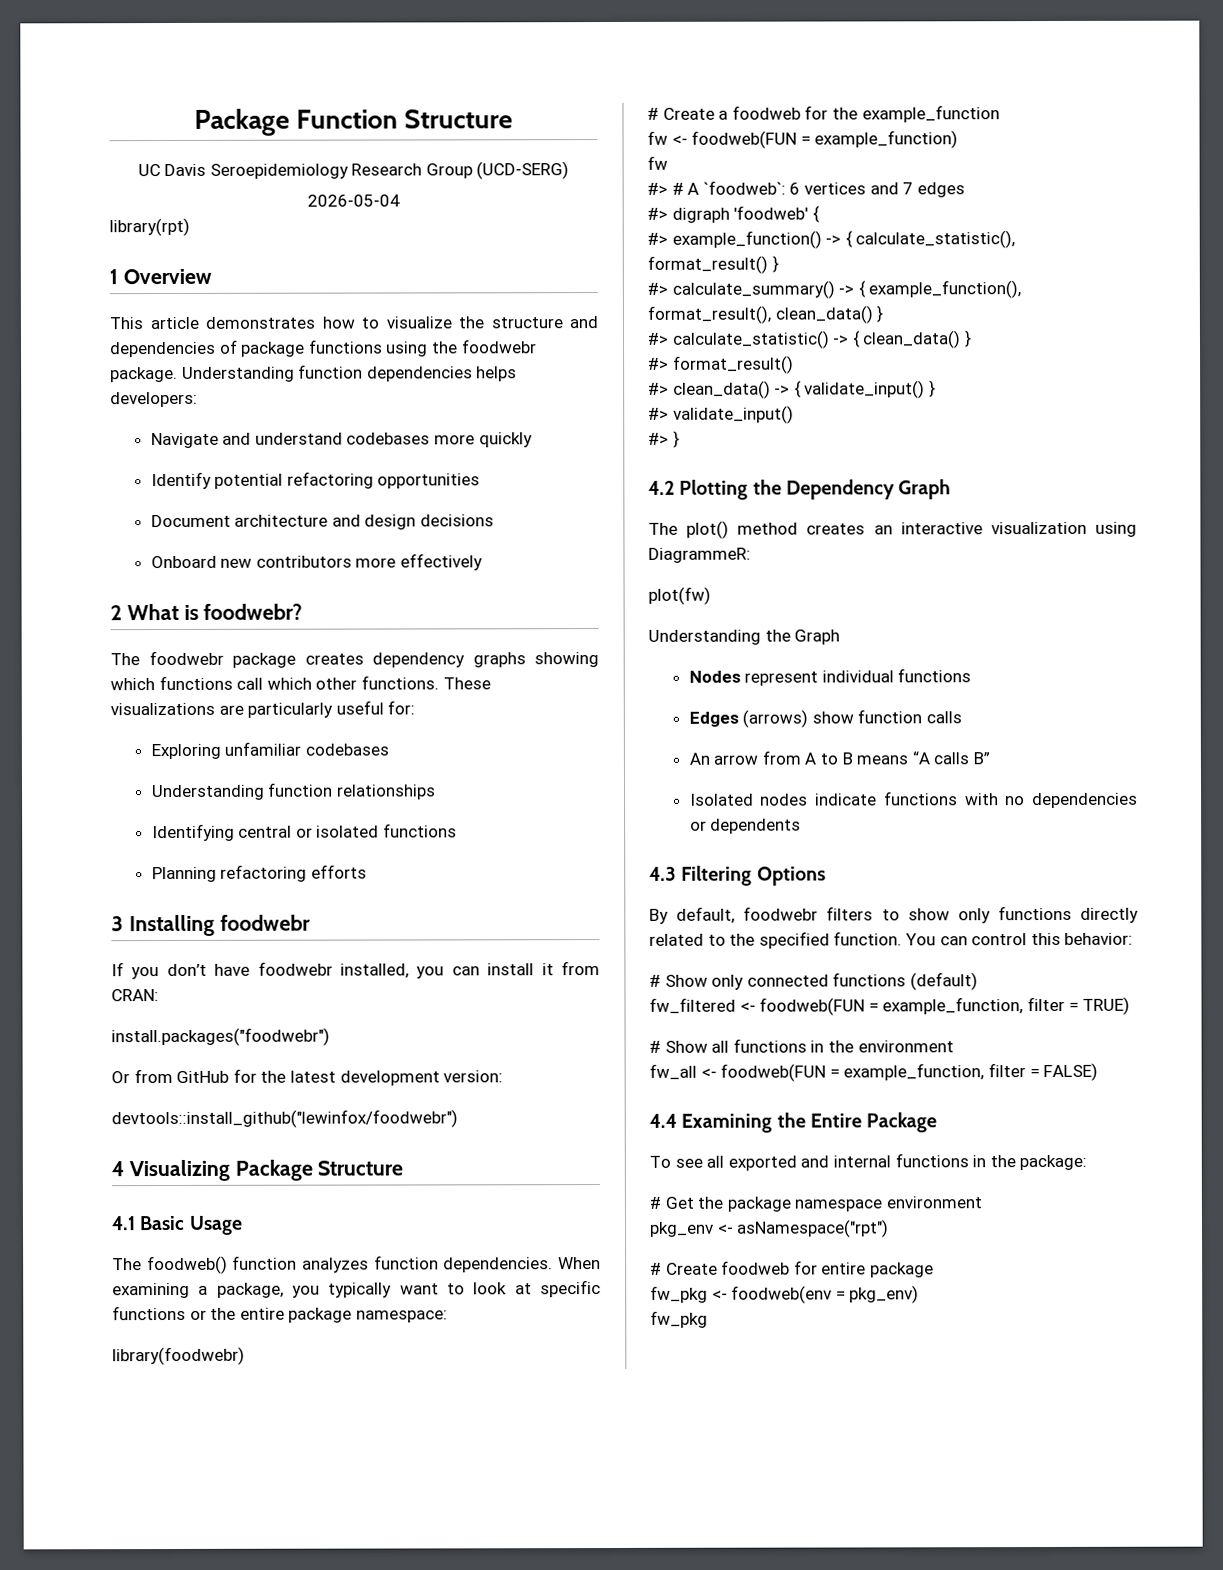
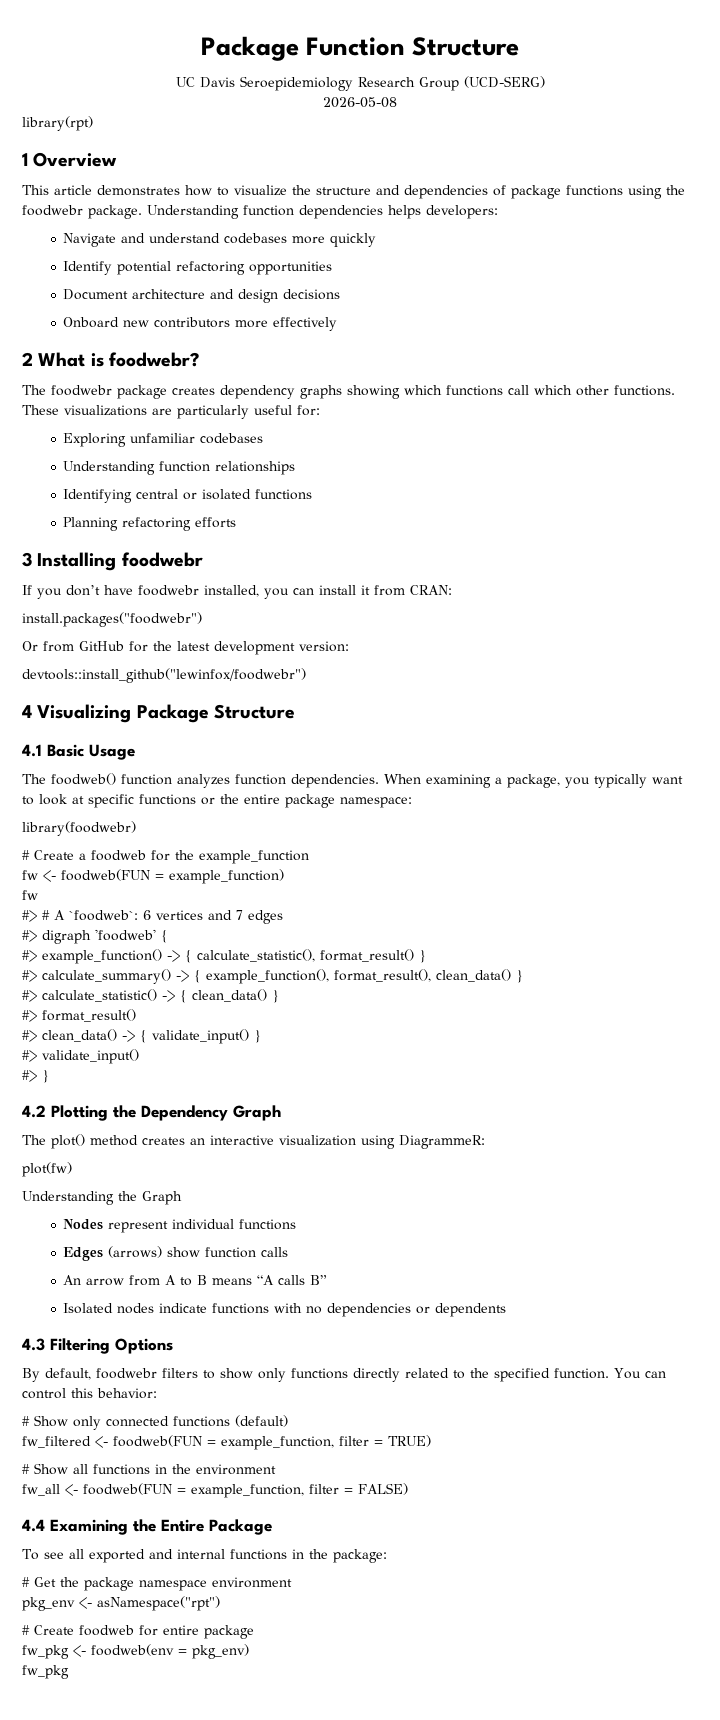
- 2026-05-04
+ 2026-05-08

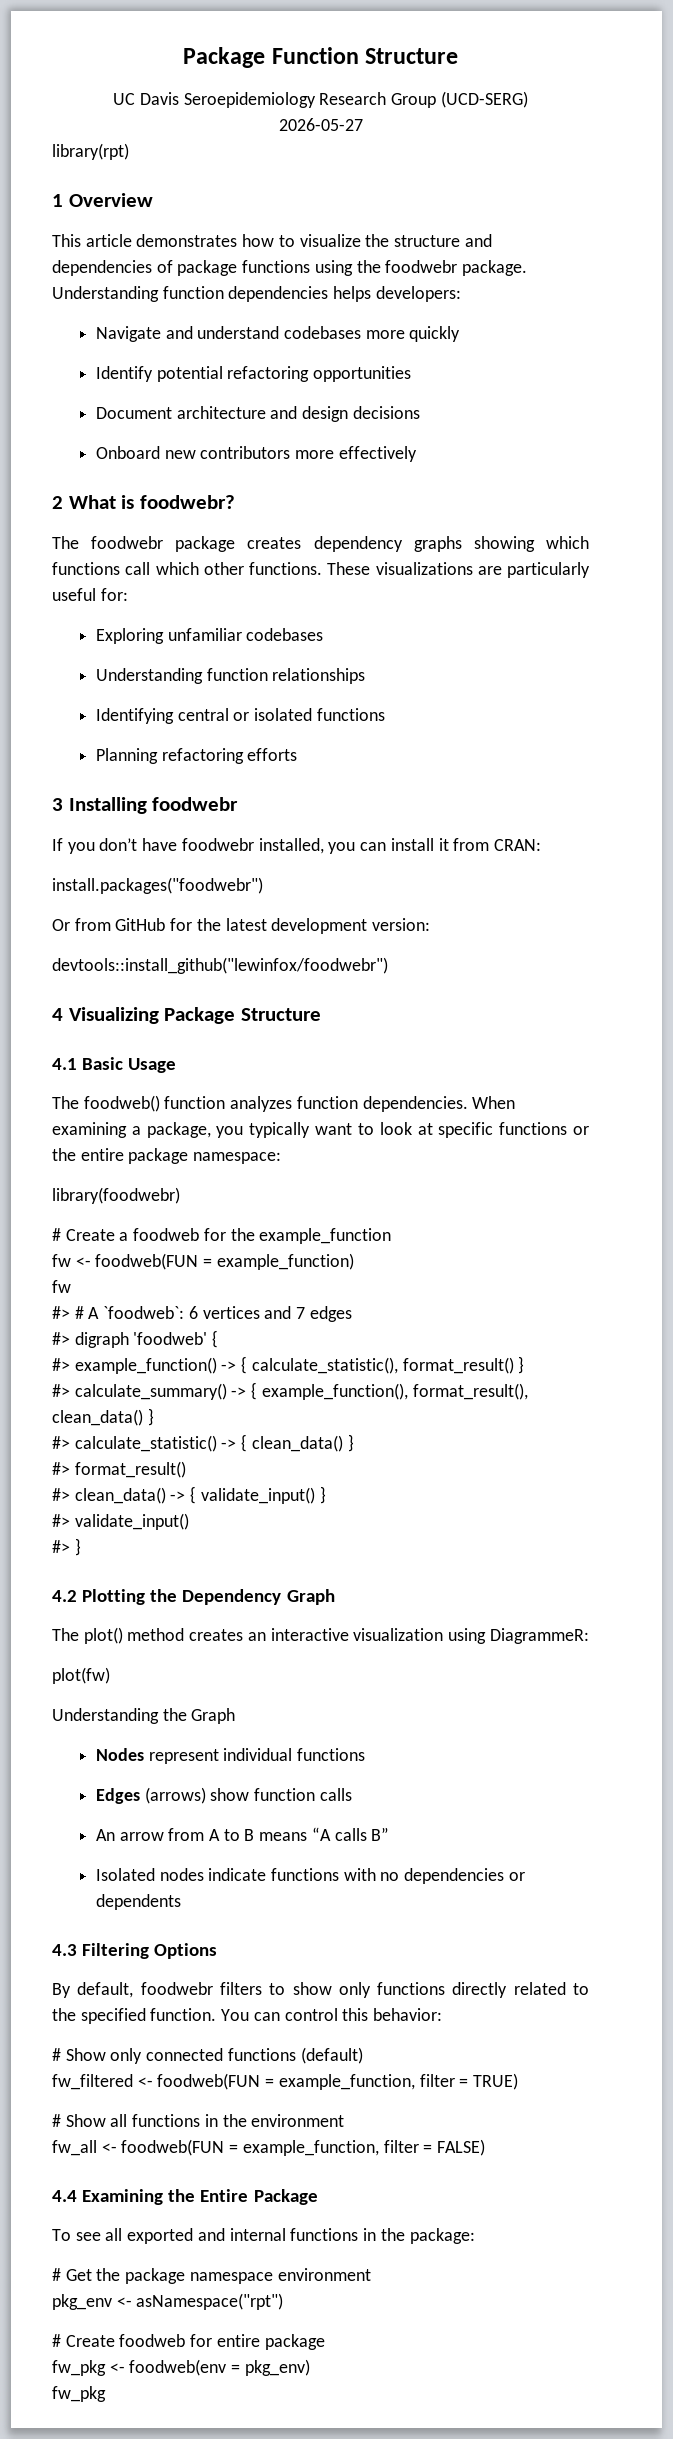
- 2026-05-08
+ 2026-05-27

